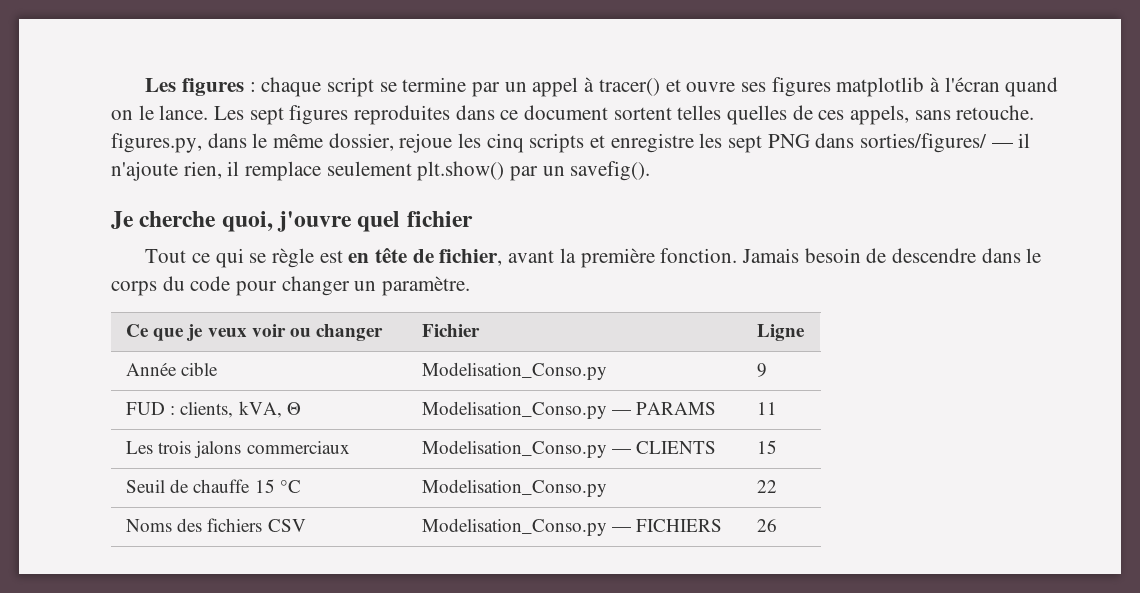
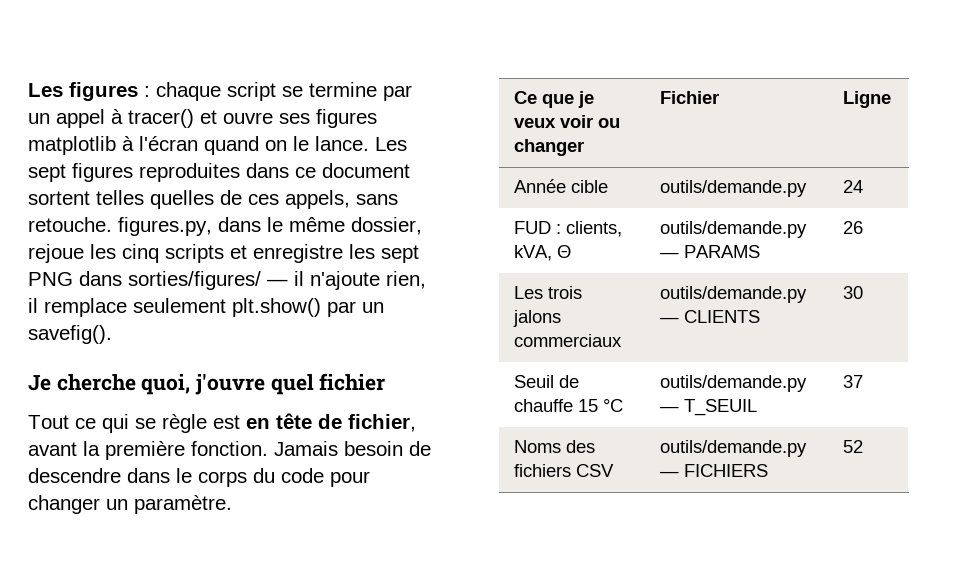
- Année cible | Modelisation_Conso.py | 9
+ Année cible | outils/demande.py | 24
- FUD : clients, kVA, Θ | Modelisation_Conso.py — PARAMS | 11
+ FUD : clients, kVA, Θ | outils/demande.py — PARAMS | 26
- Les trois jalons commerciaux | Modelisation_Conso.py — CLIENTS | 15
+ Les trois jalons commerciaux | outils/demande.py — CLIENTS | 30
- Seuil de chauffe 15 °C | Modelisation_Conso.py | 22
+ Seuil de chauffe 15 °C | outils/demande.py — T_SEUIL | 37
- Noms des fichiers CSV | Modelisation_Conso.py — FICHIERS | 26
+ Noms des fichiers CSV | outils/demande.py — FICHIERS | 52

